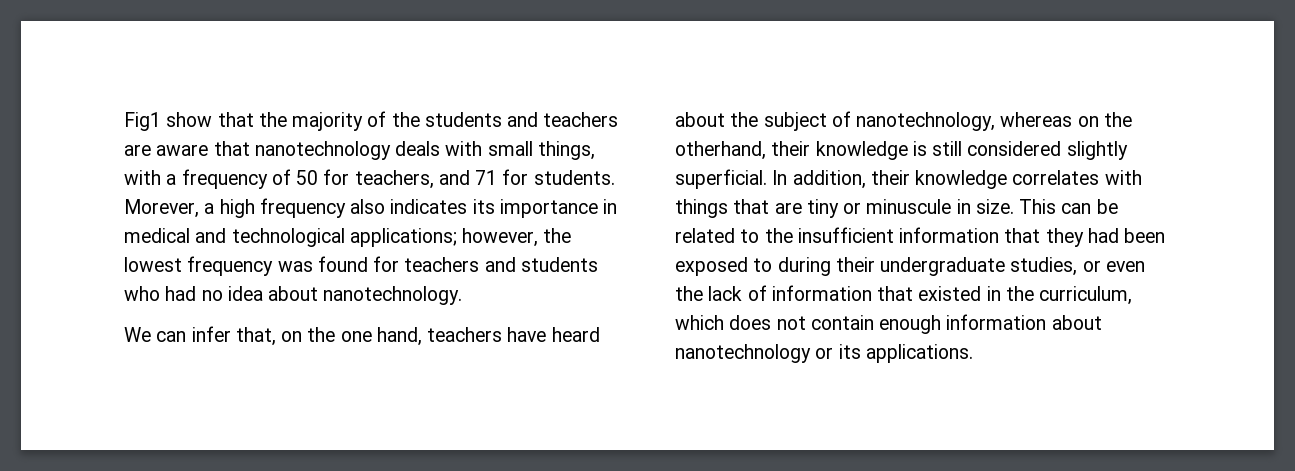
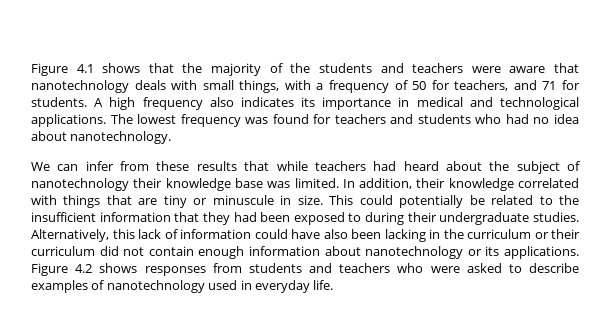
- Fig1 show that the majority of the students and teachers are aware that nanotechnology deals with small things, with a frequency of 50 for teachers, and 71 for students.
+ Figure 4.1 shows that the majority of the students and teachers were aware that nanotechnology deals with small things, with a frequency of 50 for teachers, and 71 for students.
- Morever, a high frequency also indicates its importance in medical and technological applications; however, the lowest frequency was found for teachers and students who had no idea about nanotechnology.
+ A high frequency also indicates its importance in medical and technological applications. The lowest frequency was found for teachers and students who had no idea about nanotechnology.
- We can infer that, on the one hand, teachers have heard about the subject of nanotechnology, whereas on the otherhand, their knowledge is still considered slightly superficial.
+ We can infer from these results that while teachers had heard about the subject of nanotechnology their knowledge base was limited.
- In addition, their knowledge correlates with things that are tiny or minuscule in size.
+ In addition, their knowledge correlated with things that are tiny or minuscule in size.
- This can be related to the insufficient information that they had been exposed to during their undergraduate studies, or even the lack of information that existed in the curriculum, which does not contain enough information about nanotechnology or its applications.
+ This could potentially be related to the insufficient information that they had been exposed to during their undergraduate studies. Alternatively, this lack of information could have also been lacking in the curriculum or their curriculum did not contain enough information about nanotechnology or its applications.
+ Figure 4.2 shows responses from students and teachers who were asked to describe examples of nanotechnology used in everyday life.

